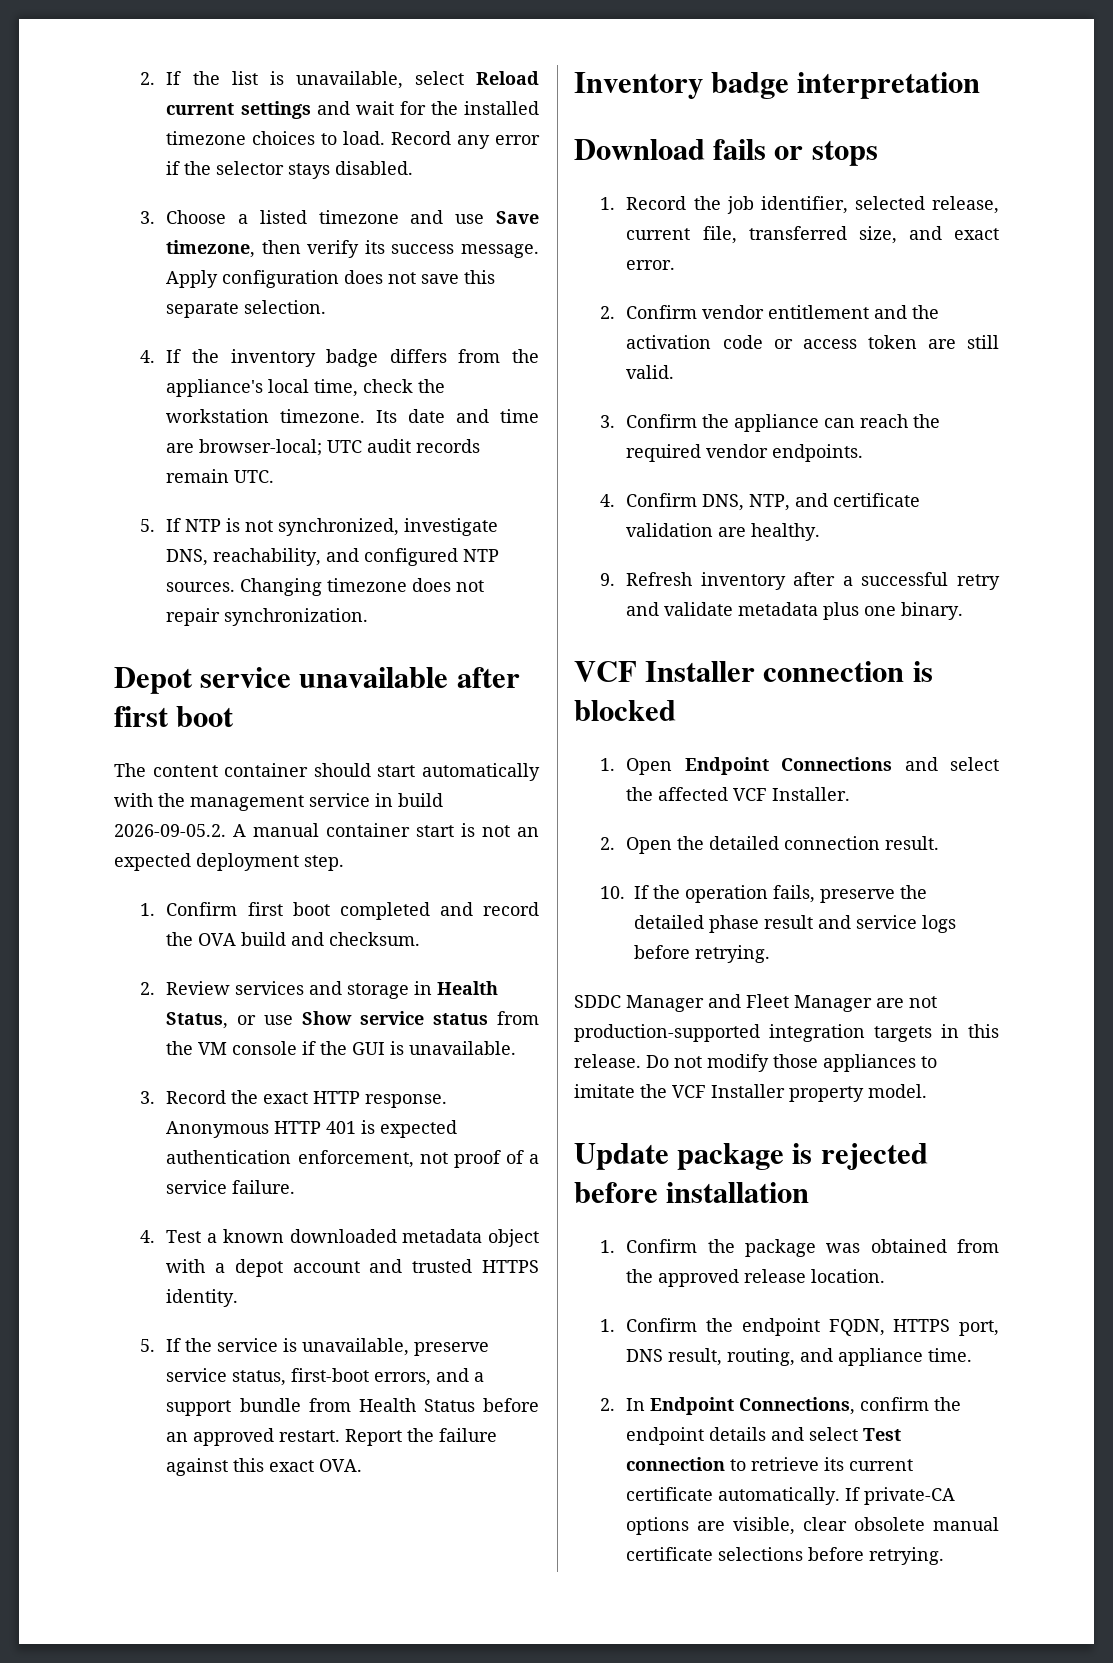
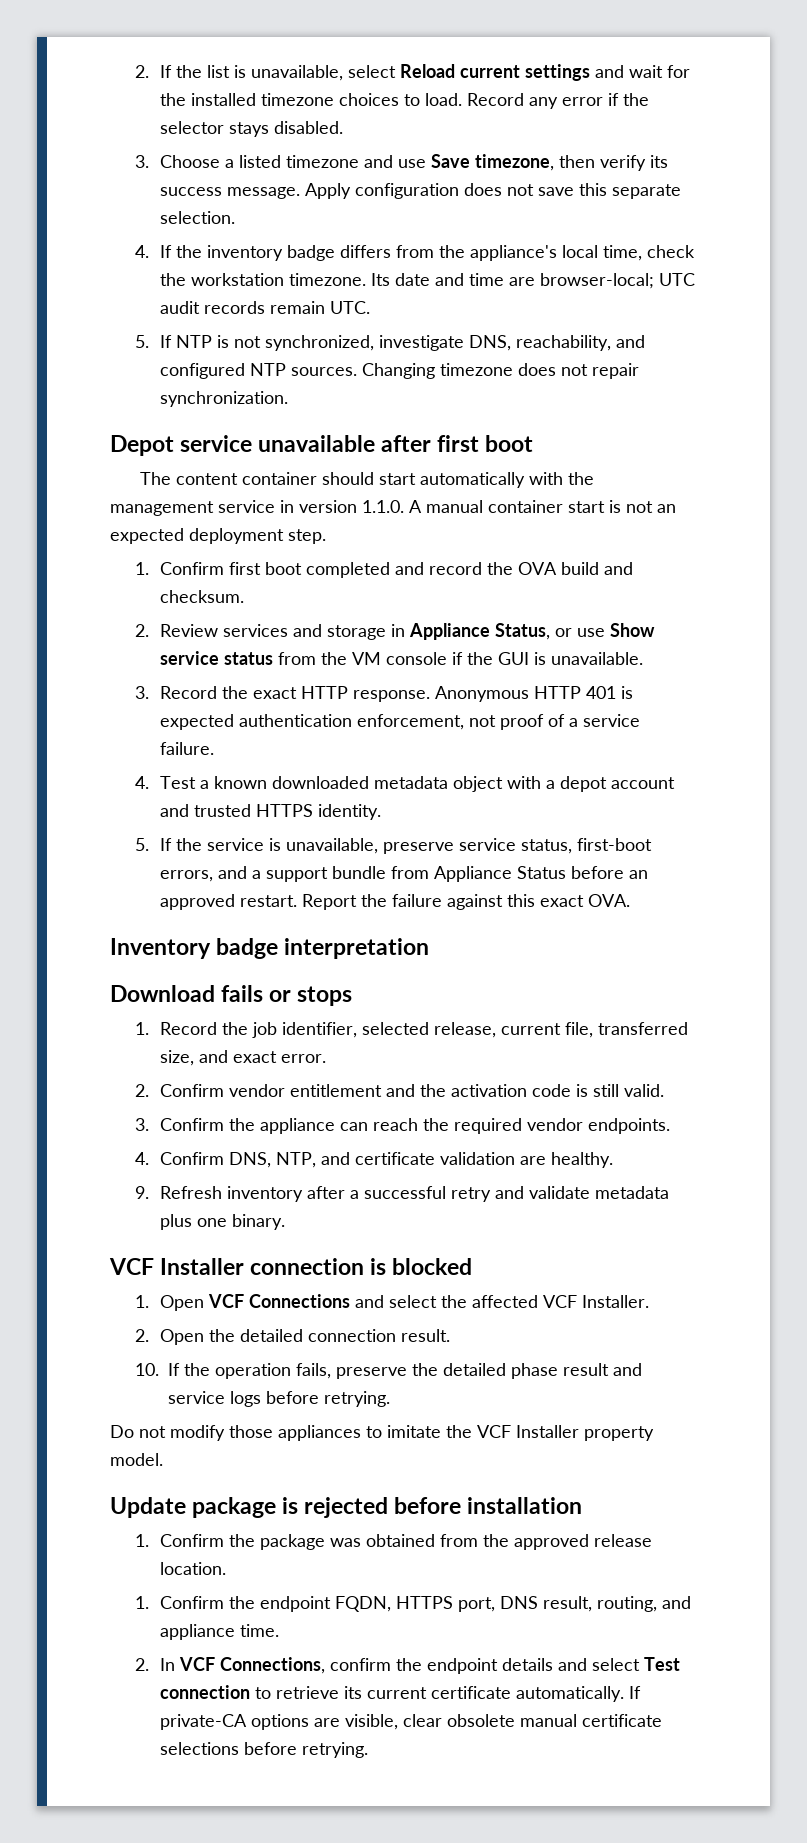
- The content container should start automatically with the management service in build 2026-09-05.2. A manual container start is not an expected deployment step.
+ The content container should start automatically with the management service in version 1.1.0. A manual container start is not an expected deployment step.
- 2. Review services and storage in Health Status, or use Show service status from the VM console if the GUI is unavailable.
+ 2. Review services and storage in Appliance Status, or use Show service status from the VM console if the GUI is unavailable.
- 5. If the service is unavailable, preserve service status, first-boot errors, and a support bundle from Health Status before an approved restart.
+ 5. If the service is unavailable, preserve service status, first-boot errors, and a support bundle from Appliance Status before an approved restart.
- 2. Confirm vendor entitlement and the activation code or access token are still valid.
+ 2. Confirm vendor entitlement and the activation code is still valid.
- 1. Open Endpoint Connections and select the affected VCF Installer.
+ 1. Open VCF Connections and select the affected VCF Installer.
- SDDC Manager and Fleet Manager are not production-supported integration targets in this release.
- 2. In Endpoint Connections, confirm the endpoint details and select Test connection to retrieve its current certificate automatically.
+ 2. In VCF Connections, confirm the endpoint details and select Test connection to retrieve its current certificate automatically.

